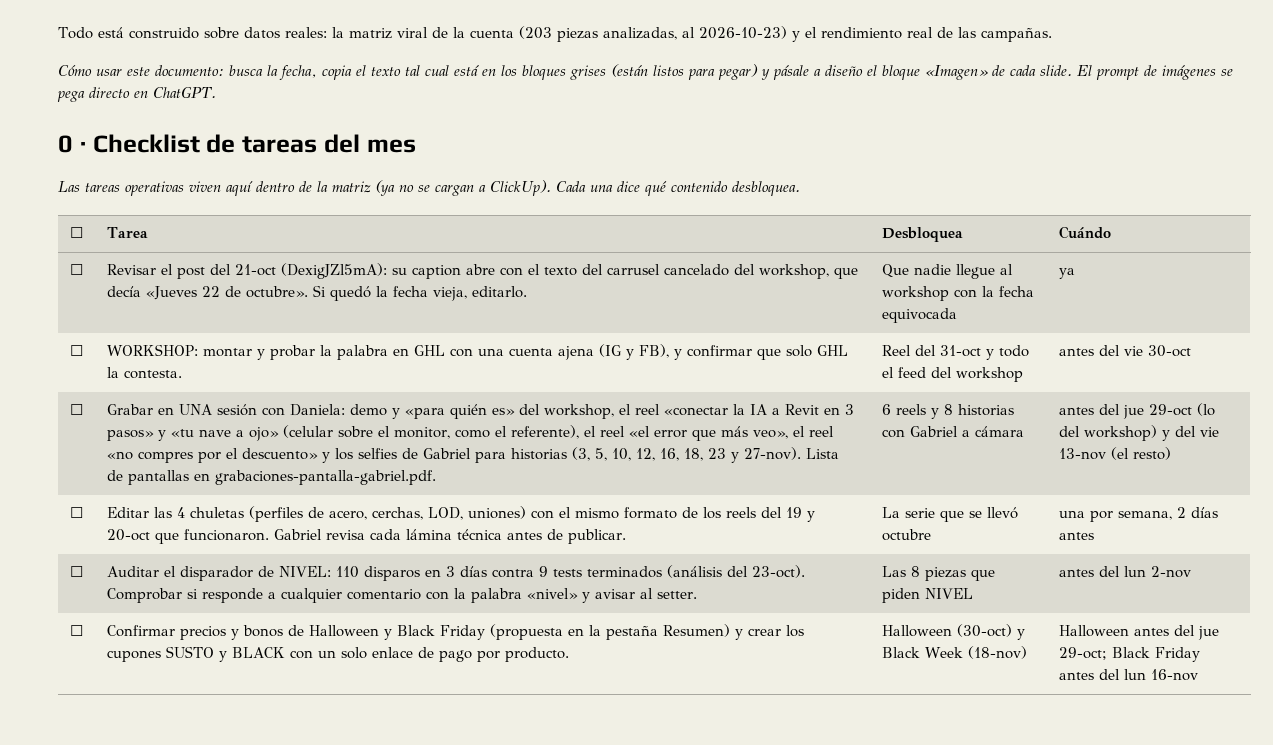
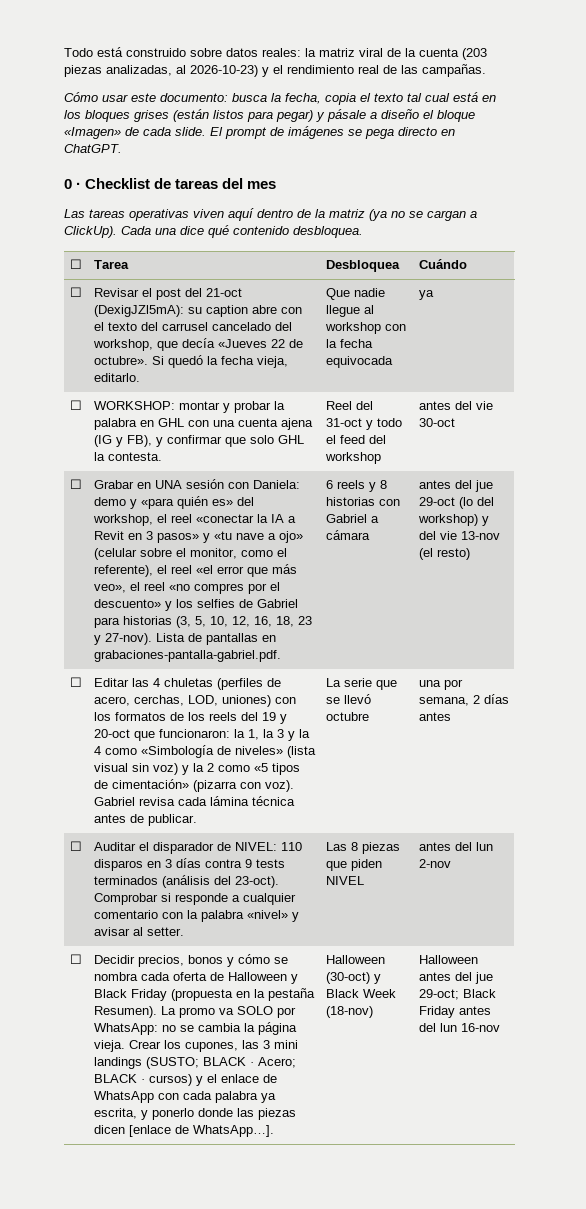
- Editar las 4 chuletas (perfiles de acero, cerchas, LOD, uniones) con el mismo formato de los reels del 19 y 20-oct que funcionaron.
+ Editar las 4 chuletas (perfiles de acero, cerchas, LOD, uniones) con los formatos de los reels del 19 y 20-oct que funcionaron: la 1, la 3 y la 4 como «Simbología de niveles» (lista visual sin voz) y la 2 como «5 tipos de cimentación» (pizarra con voz).
- Confirmar precios y bonos de Halloween y Black Friday (propuesta en la pestaña Resumen) y crear los cupones SUSTO y BLACK con un solo enlace de pago por producto.
+ Decidir precios, bonos y cómo se nombra cada oferta de Halloween y Black Friday (propuesta en la pestaña Resumen). La promo va SOLO por WhatsApp: no se cambia la página vieja. Crear los cupones, las 3 mini landings (SUSTO; BLACK · Acero; BLACK · cursos) y el enlace de WhatsApp con cada palabra ya escrita, y ponerlo donde las piezas dicen [enlace de WhatsApp…].

